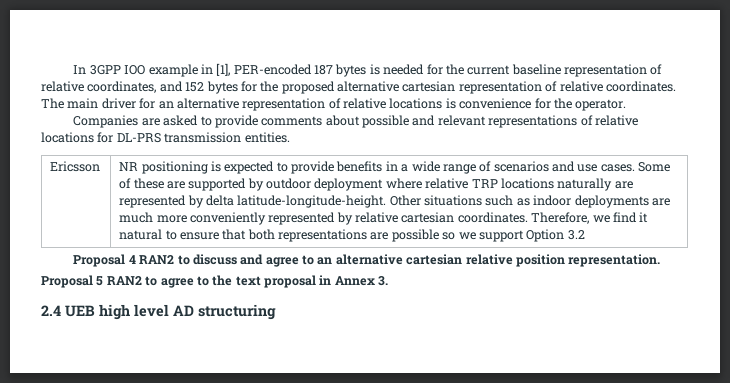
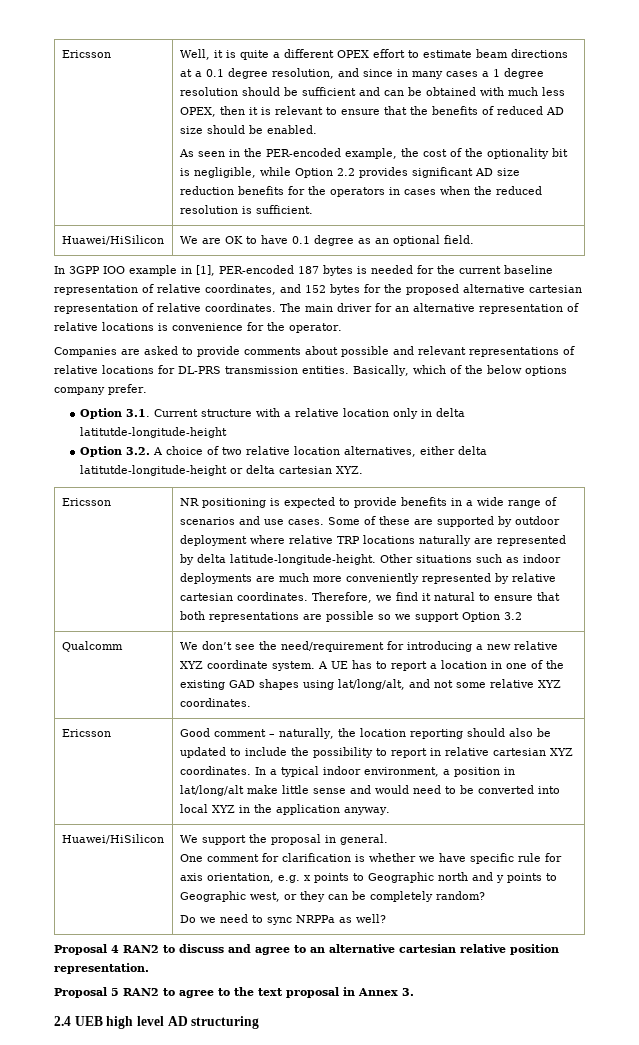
+ Ericsson | Well, it is quite a different OPEX effort to estimate beam directions at a 0.1 degree resolution, and since in many cases a 1 degree resolution should be sufficient and can be obtained with much less OPEX, then it is relevant to ensure that the benefits of reduced AD size should be enabled.
+ As seen in the PER-encoded example, the cost of the optionality bit is negligible, while Option 2.2 provides significant AD size reduction benefits for the operators in cases when the reduced resolution is sufficient.
+ Huawei/HiSilicon | We are OK to have 0.1 degree as an optional field.
+ Basically, which of the below options company prefer.
+ Option 3.1. Current structure with a relative location only in delta latitutde-longitude-height
+ Option 3.2. A choice of two relative location alternatives, either delta latitutde-longitude-height or delta cartesian XYZ.
+ Qualcomm | We don’t see the need/requirement for introducing a new relative XYZ coordinate system. A UE has to report a location in one of the existing GAD shapes using lat/long/alt, and not some relative XYZ coordinates.
+ Ericsson | Good comment – naturally, the location reporting should also be updated to include the possibility to report in relative cartesian XYZ coordinates. In a typical indoor environment, a position in lat/long/alt make little sense and would need to be converted into local XYZ in the application anyway.
+ Huawei/HiSilicon | We support the proposal in general.
+ One comment for clarification is whether we have specific rule for axis orientation, e.g. x points to Geographic north and y points to Geographic west, or they can be completely random?
+ Do we need to sync NRPPa as well?

